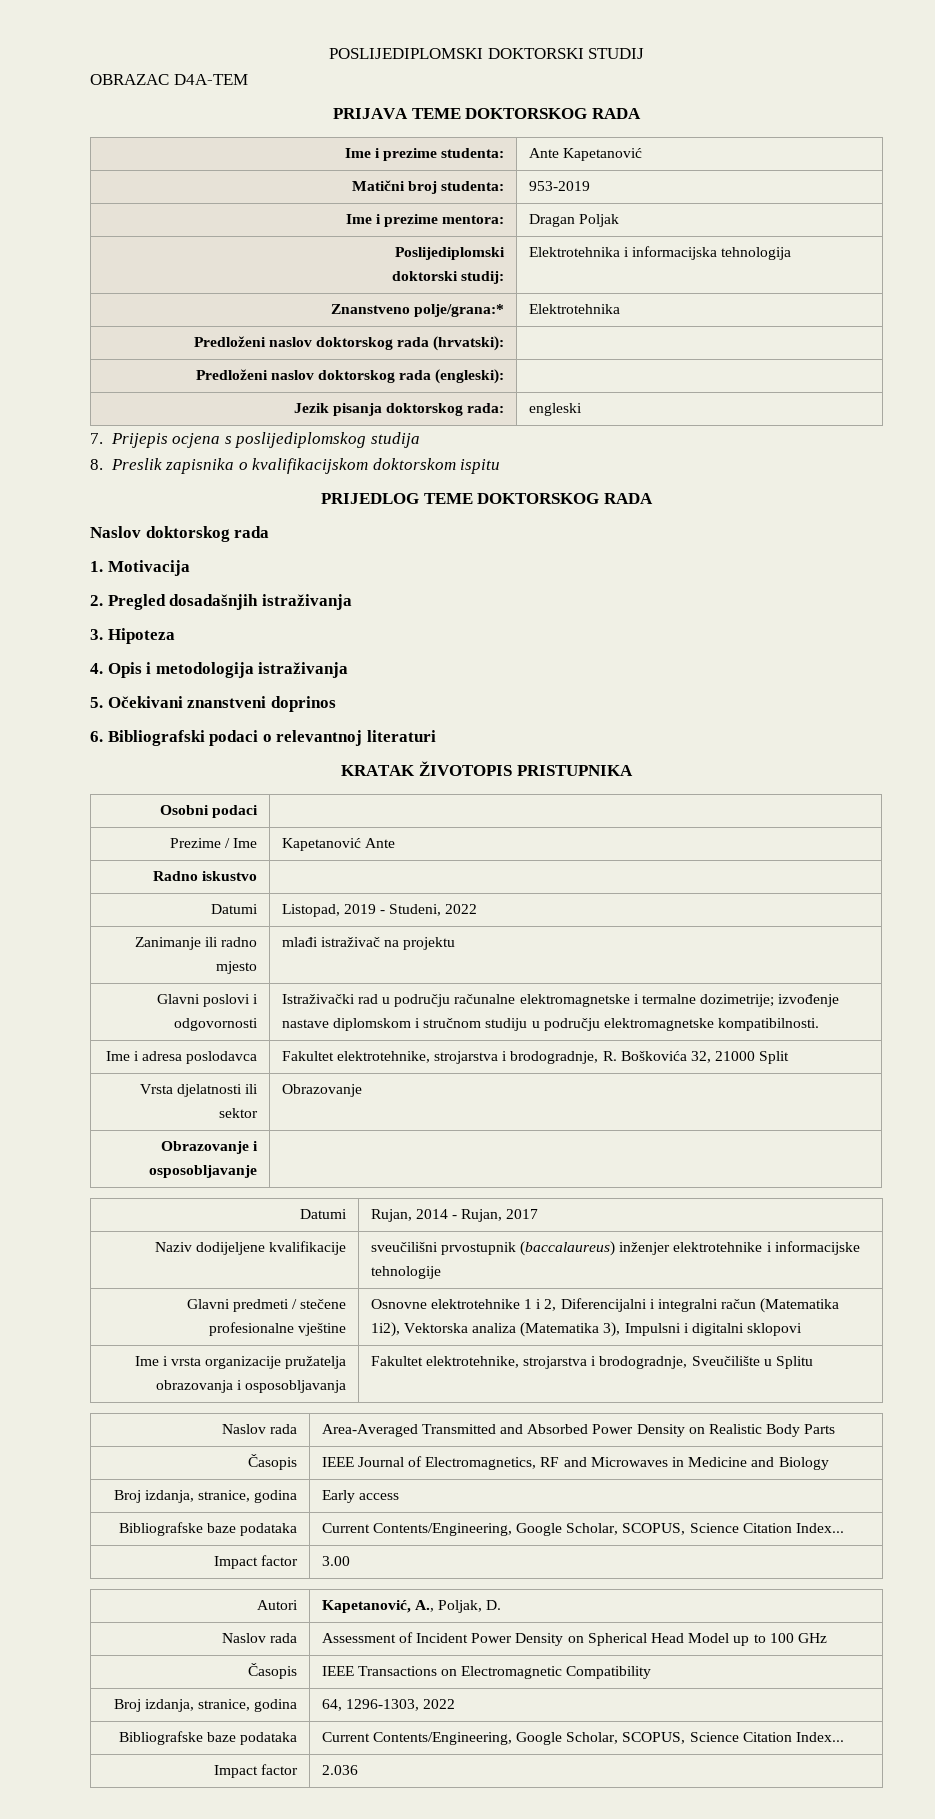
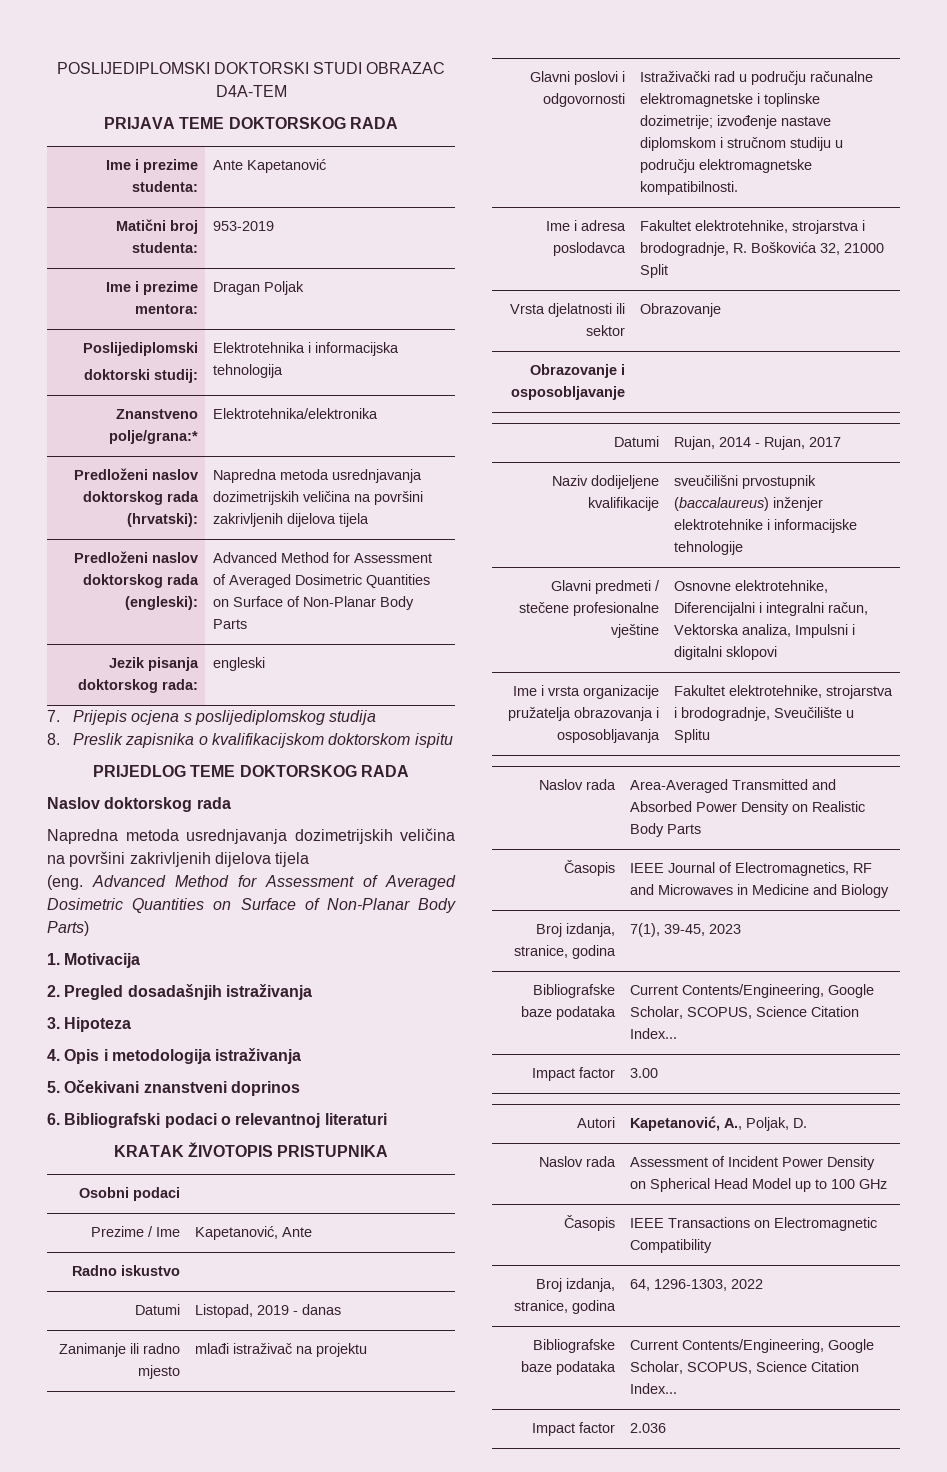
- POSLIJEDIPLOMSKI DOKTORSKI STUDIJ
- OBRAZAC D4A-TEM
+ POSLIJEDIPLOMSKI DOKTORSKI STUDI OBRAZAC D4A-TEM
- Znanstveno polje/grana:* | Elektrotehnika
+ Znanstveno polje/grana:* | Elektrotehnika/elektronika
- Predloženi naslov doktorskog rada (hrvatski): |
+ Predloženi naslov doktorskog rada (hrvatski): | Napredna metoda usrednjavanja dozimetrijskih veličina na površini zakrivljenih dijelova tijela
- Predloženi naslov doktorskog rada (engleski): |
+ Predloženi naslov doktorskog rada (engleski): | Advanced Method for Assessment of Averaged Dosimetric Quantities on Surface of Non-Planar Body Parts
  Naslov doktorskog rada
+ Napredna metoda usrednjavanja dozimetrijskih veličina na površini zakrivljenih dijelova tijela
+ (eng. Advanced Method for Assessment of Averaged Dosimetric Quantities on Surface of Non-Planar Body Parts)
- Prezime / Ime | Kapetanović Ante
+ Prezime / Ime | Kapetanović, Ante
- Datumi | Listopad, 2019 - Studeni, 2022
+ Datumi | Listopad, 2019 - danas
- Glavni poslovi i odgovornosti | Istraživački rad u području računalne elektromagnetske i termalne dozimetrije; izvođenje nastave diplomskom i stručnom studiju u području elektromagnetske kompatibilnosti.
+ Glavni poslovi i odgovornosti | Istraživački rad u području računalne elektromagnetske i toplinske dozimetrije; izvođenje nastave diplomskom i stručnom studiju u području elektromagnetske kompatibilnosti.
- Glavni predmeti / stečene profesionalne vještine | Osnovne elektrotehnike 1 i 2, Diferencijalni i integralni račun (Matematika 1i2), Vektorska analiza (Matematika 3), Impulsni i digitalni sklopovi
+ Glavni predmeti / stečene profesionalne vještine | Osnovne elektrotehnike, Diferencijalni i integralni račun, Vektorska analiza, Impulsni i digitalni sklopovi
- Broj izdanja, stranice, godina | Early access
+ Broj izdanja, stranice, godina | 7(1), 39-45, 2023

